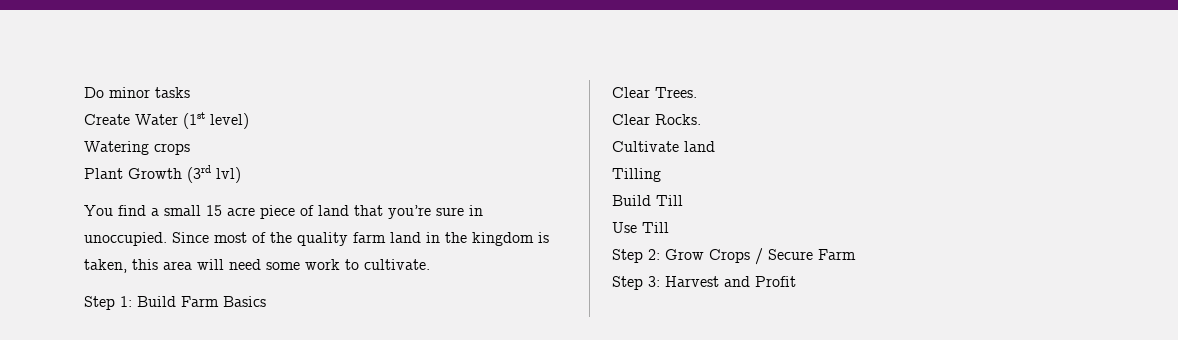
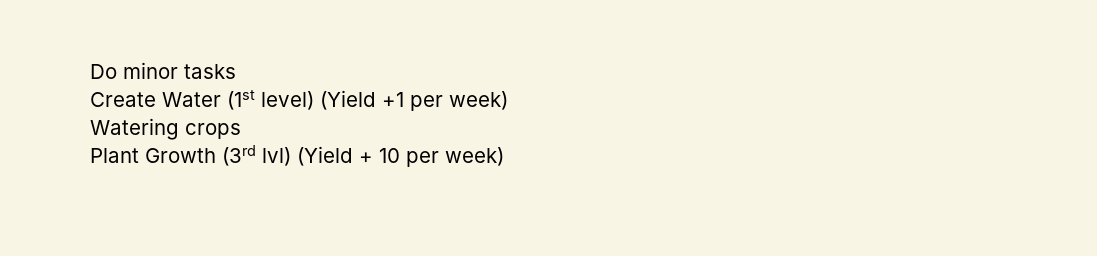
- Create Water (1st level)
+ Create Water (1st level) (Yield +1 per week)
- Plant Growth (3rd lvl)
- You find a small 15 acre piece of land that you’re sure in unoccupied. Since most of the quality farm land in the kingdom is taken, this area will need some work to cultivate.
- Step 1: Build Farm Basics
- Clear Trees.
- Clear Rocks.
- Cultivate land
- Tilling
- Build Till
- Use Till
- Step 2: Grow Crops / Secure Farm
- Step 3: Harvest and Profit
+ Plant Growth (3rd lvl) (Yield + 10 per week)

